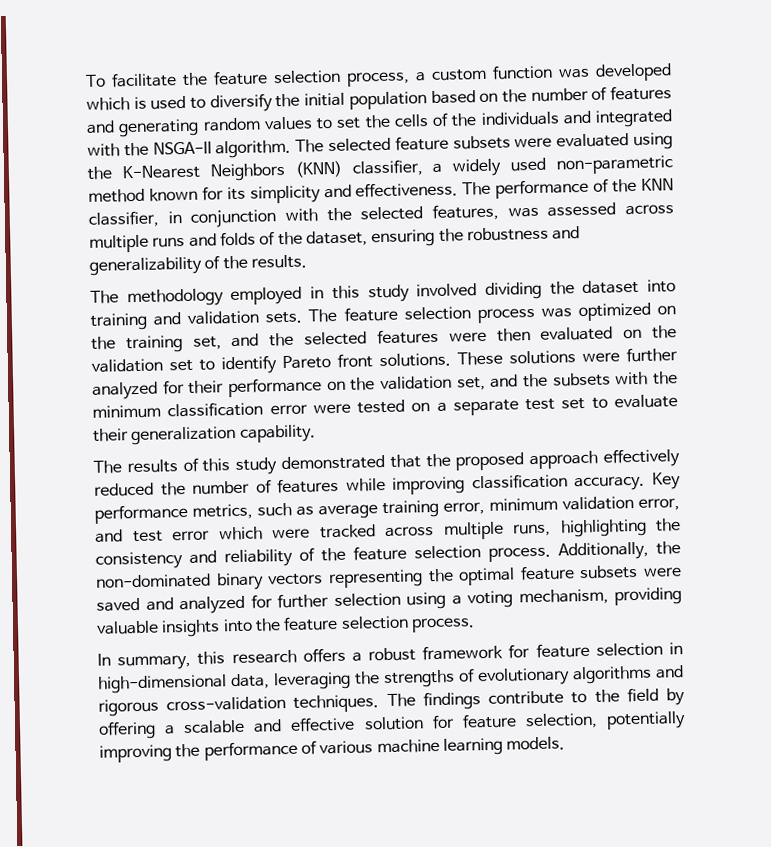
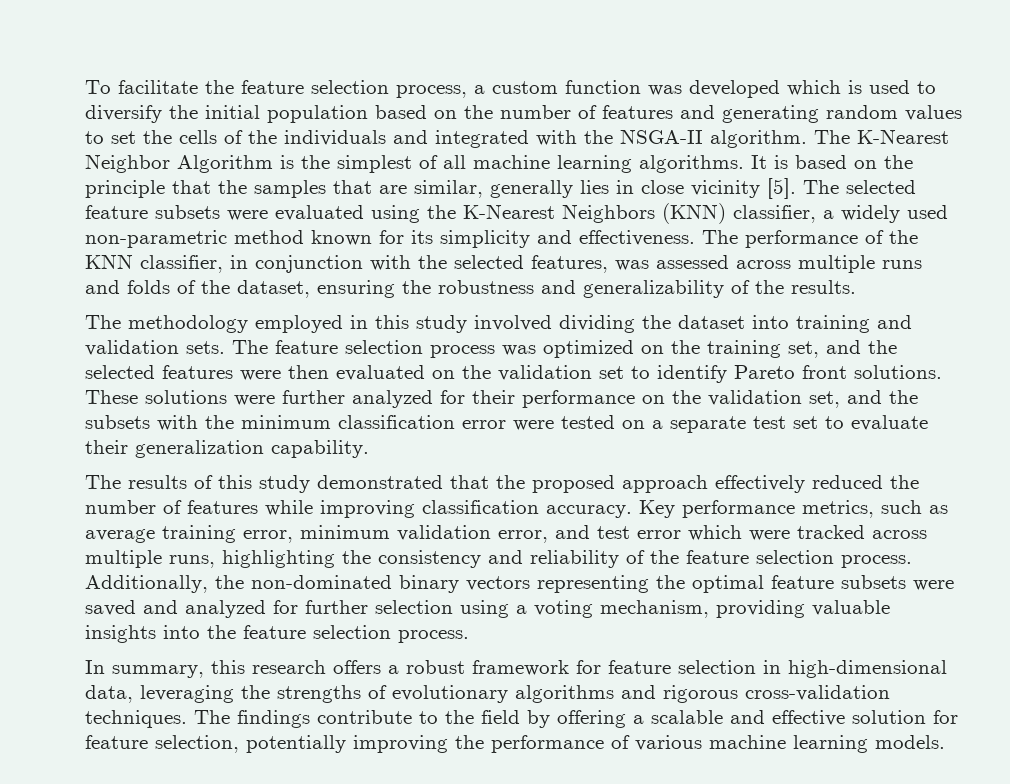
- The selected feature subsets were evaluated using the K-Nearest Neighbors (KNN) classifier, a widely used non-parametric method known for its simplicity and effectiveness.
+ The K-Nearest Neighbor Algorithm is the simplest of all machine learning algorithms. It is based on the principle that the samples that are similar, generally lies in close vicinity [5]. The selected feature subsets were evaluated using the K-Nearest Neighbors (KNN) classifier, a widely used non-parametric method known for its simplicity and effectiveness.

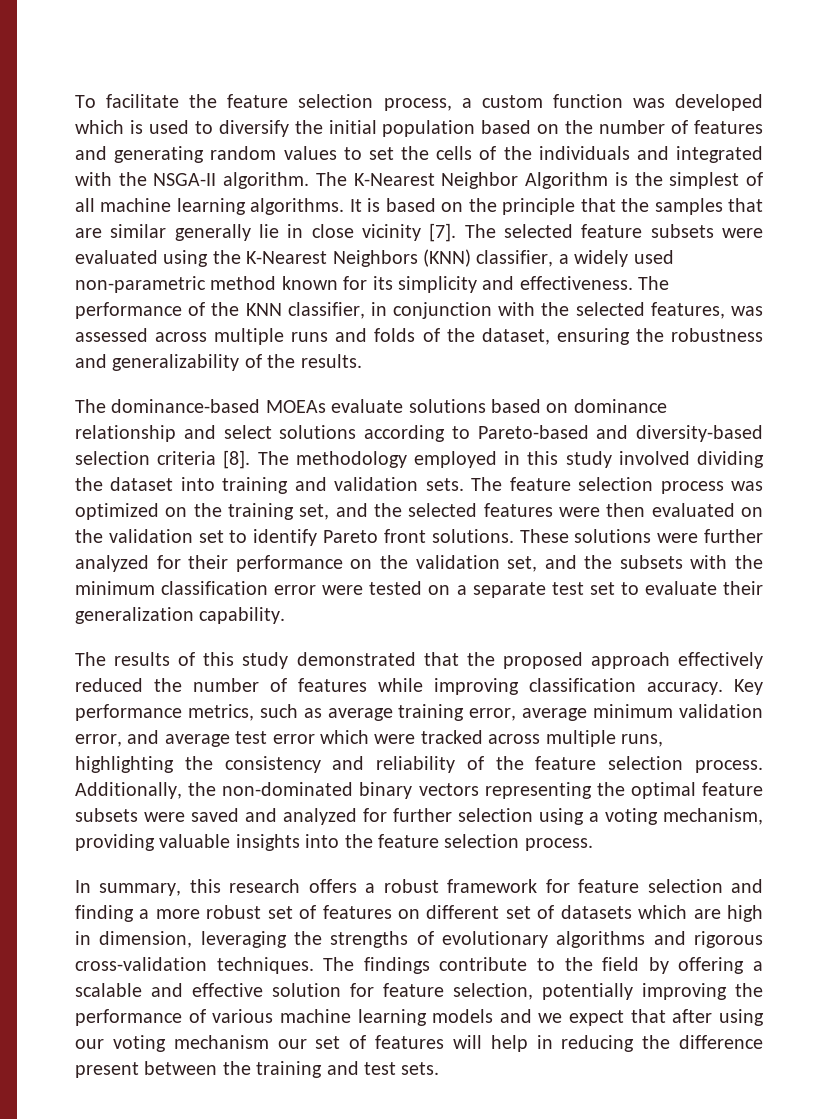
- It is based on the principle that the samples that are similar, generally lies in close vicinity [5].
+ It is based on the principle that the samples that are similar generally lie in close vicinity [7].
- The methodology employed in this study involved dividing the dataset into training and validation sets.
+ The dominance-based MOEAs evaluate solutions based on dominance relationship and select solutions according to Pareto-based and diversity-based selection criteria [8]. The methodology employed in this study involved dividing the dataset into training and validation sets.
- Key performance metrics, such as average training error, minimum validation error, and test error which were tracked across multiple runs, highlighting the consistency and reliability of the feature selection process.
+ Key performance metrics, such as average training error, average minimum validation error, and average test error which were tracked across multiple runs, highlighting the consistency and reliability of the feature selection process.
- In summary, this research offers a robust framework for feature selection in high-dimensional data, leveraging the strengths of evolutionary algorithms and rigorous cross-validation techniques.
+ In summary, this research offers a robust framework for feature selection and finding a more robust set of features on different set of datasets which are high in dimension, leveraging the strengths of evolutionary algorithms and rigorous cross-validation techniques.
- The findings contribute to the field by offering a scalable and effective solution for feature selection, potentially improving the performance of various machine learning models.
+ The findings contribute to the field by offering a scalable and effective solution for feature selection, potentially improving the performance of various machine learning models and we expect that after using our voting mechanism our set of features will help in reducing the difference present between the training and test sets.

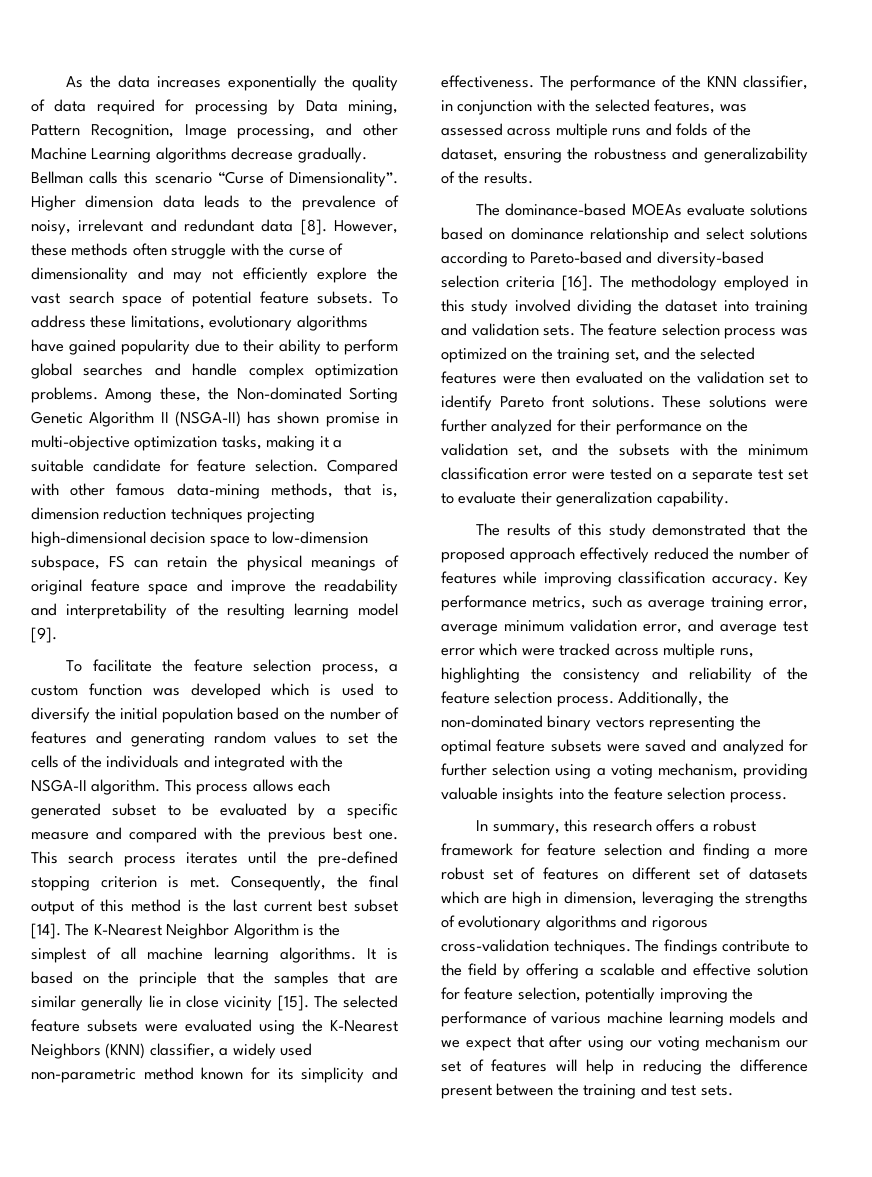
+ As the data increases exponentially the quality of data required for processing by Data mining, Pattern Recognition, Image processing, and other Machine Learning algorithms decrease gradually. Bellman calls this scenario “Curse of Dimensionality”. Higher dimension data leads to the prevalence of noisy, irrelevant and redundant data [8]. However, these methods often struggle with the curse of dimensionality and may not efficiently explore the vast search space of potential feature subsets. To address these limitations, evolutionary algorithms have gained popularity due to their ability to perform global searches and handle complex optimization problems. Among these, the Non-dominated Sorting Genetic Algorithm II (NSGA-II) has shown promise in multi-objective optimization tasks, making it a suitable candidate for feature selection. Compared with other famous data-mining methods, that is, dimension reduction techniques projecting high-dimensional decision space to low-dimension subspace, FS can retain the physical meanings of original feature space and improve the readability and interpretability of the resulting learning model [9].
+ This process allows each generated subset to be evaluated by a specific measure and compared with the previous best one. This search process iterates until the pre-defined stopping criterion is met. Consequently, the final output of this method is the last current best subset [14].
- It is based on the principle that the samples that are similar generally lie in close vicinity [7].
+ It is based on the principle that the samples that are similar generally lie in close vicinity [15].
- The dominance-based MOEAs evaluate solutions based on dominance relationship and select solutions according to Pareto-based and diversity-based selection criteria [8].
+ The dominance-based MOEAs evaluate solutions based on dominance relationship and select solutions according to Pareto-based and diversity-based selection criteria [16].

